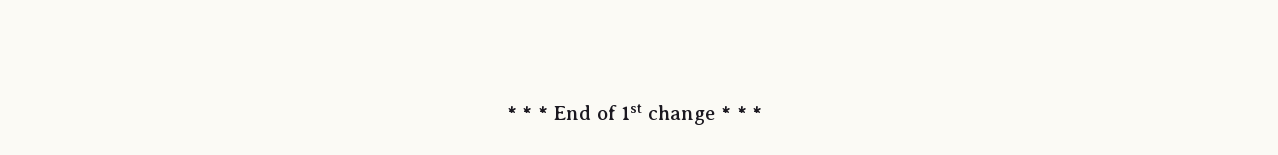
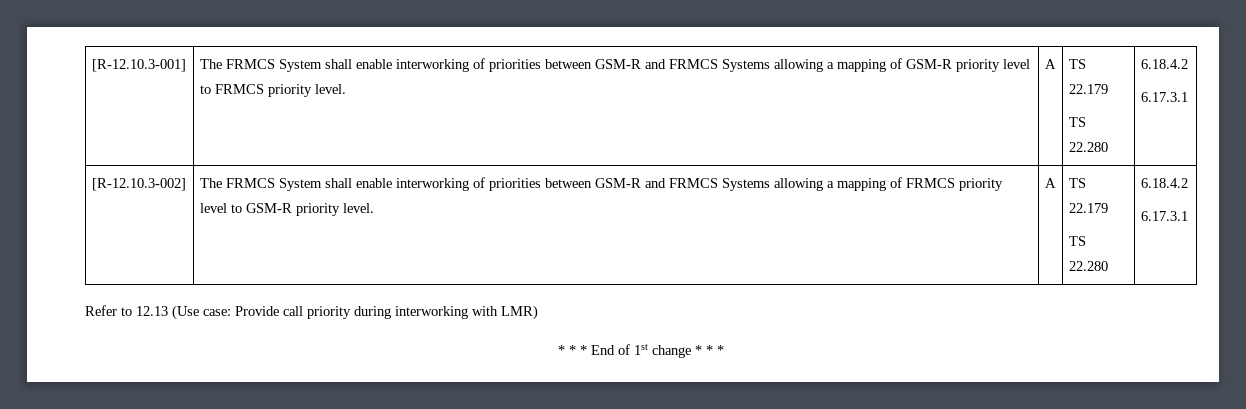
+ [R-12.10.3-001] | The FRMCS System shall enable interworking of priorities between GSM-R and FRMCS Systems allowing a mapping of GSM-R priority level to FRMCS priority level. | A | TS 22.179
+ TS 22.280 | 6.18.4.2
+ 6.17.3.1
+ [R-12.10.3-002] | The FRMCS System shall enable interworking of priorities between GSM-R and FRMCS Systems allowing a mapping of FRMCS priority level to GSM-R priority level. | A | TS 22.179
+ TS 22.280 | 6.18.4.2
+ 6.17.3.1
+ Refer to 12.13 (Use case: Provide call priority during interworking with LMR)

